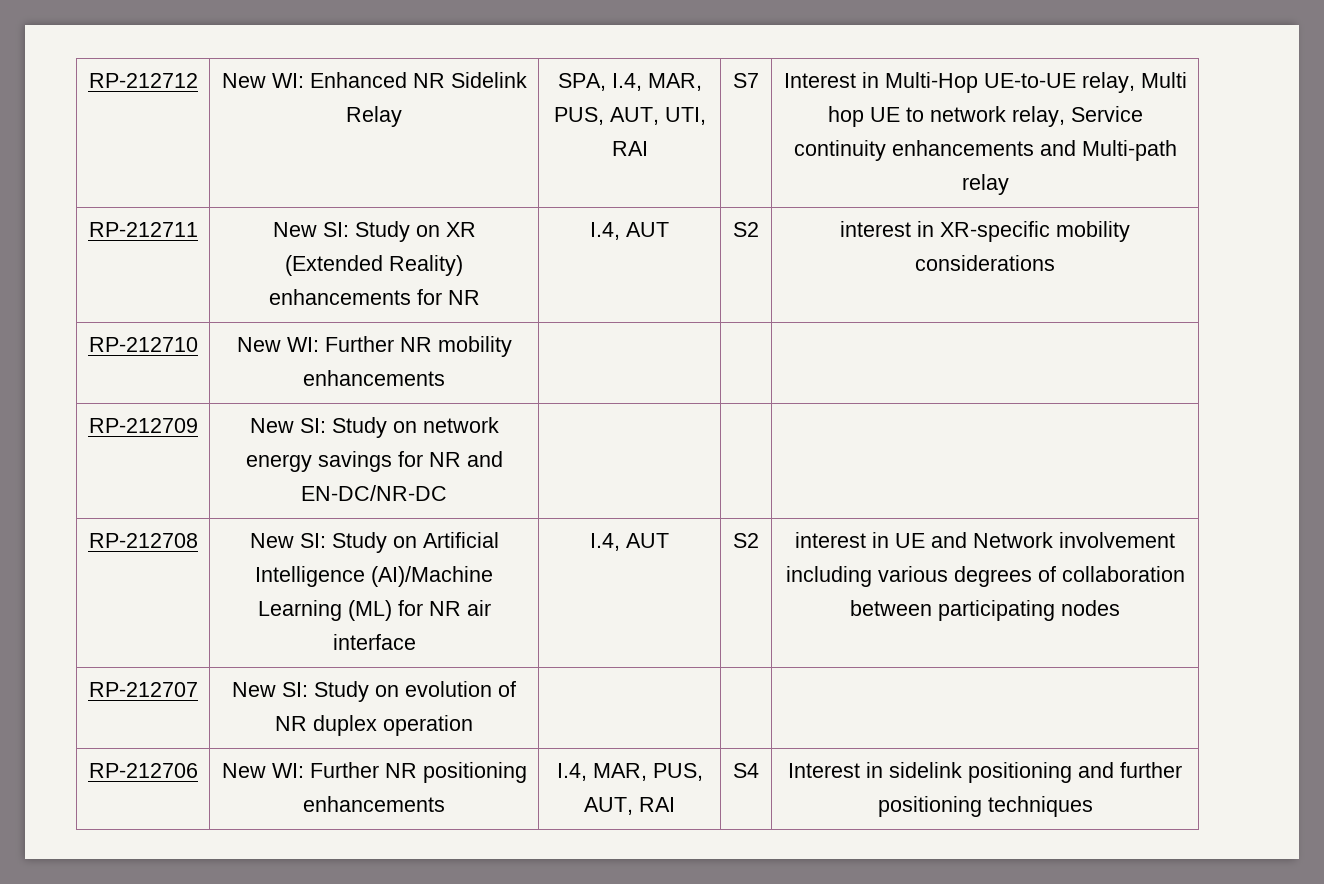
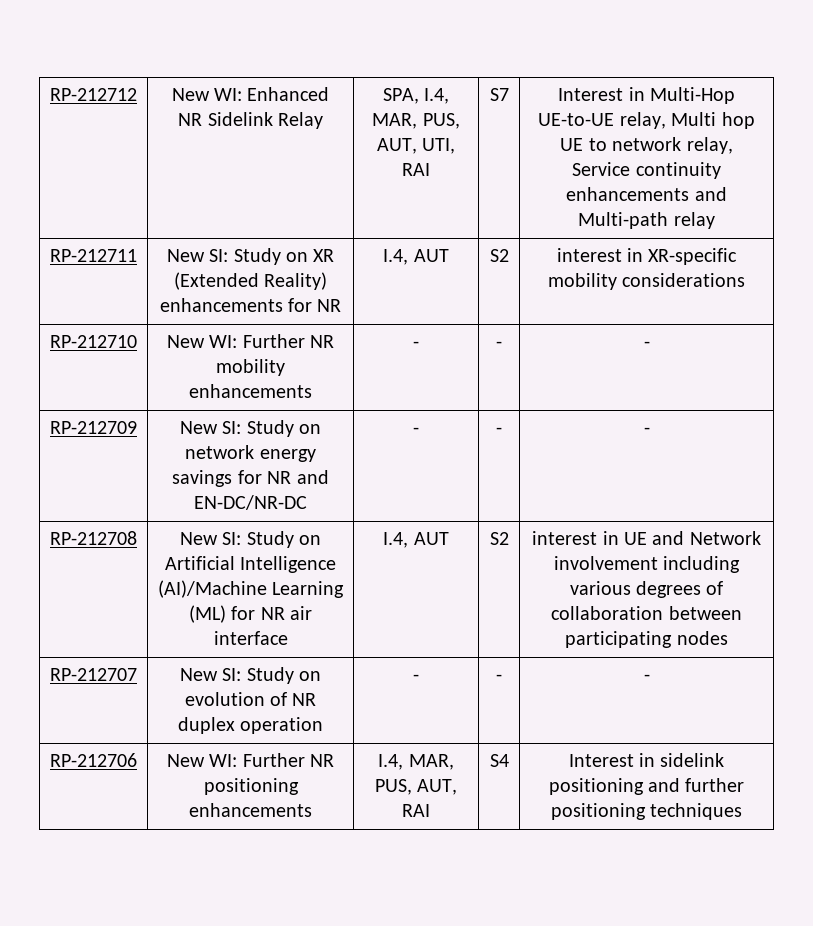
- RP-212710 | New WI: Further NR mobility enhancements | | |
+ RP-212710 | New WI: Further NR mobility enhancements | - | - | -
- RP-212709 | New SI: Study on network energy savings for NR and EN-DC/NR-DC | | |
+ RP-212709 | New SI: Study on network energy savings for NR and EN-DC/NR-DC | - | - | -
- RP-212707 | New SI: Study on evolution of NR duplex operation | | |
+ RP-212707 | New SI: Study on evolution of NR duplex operation | - | - | -

